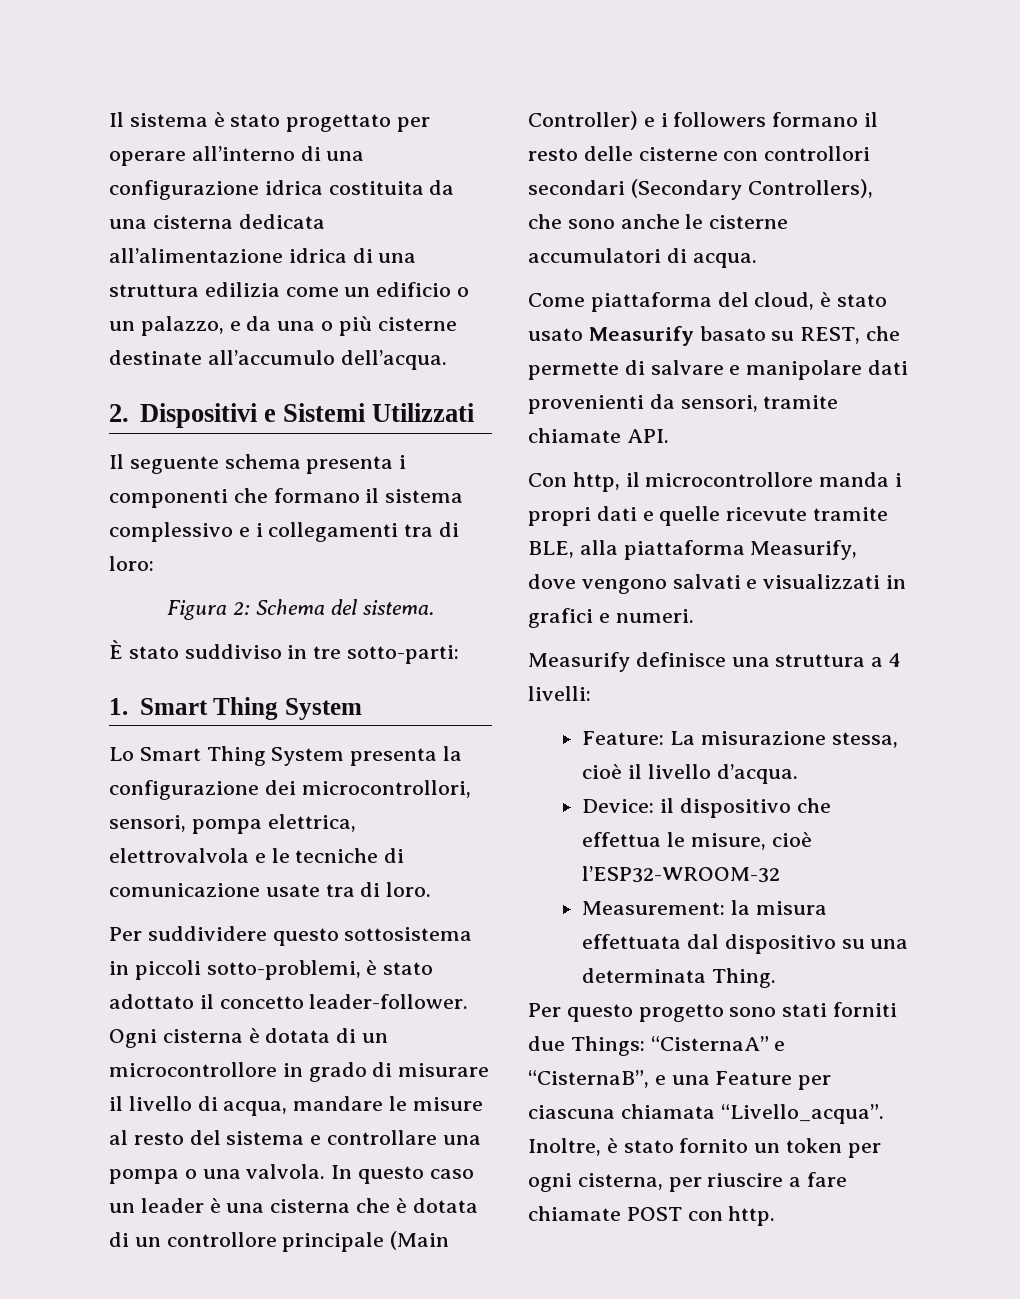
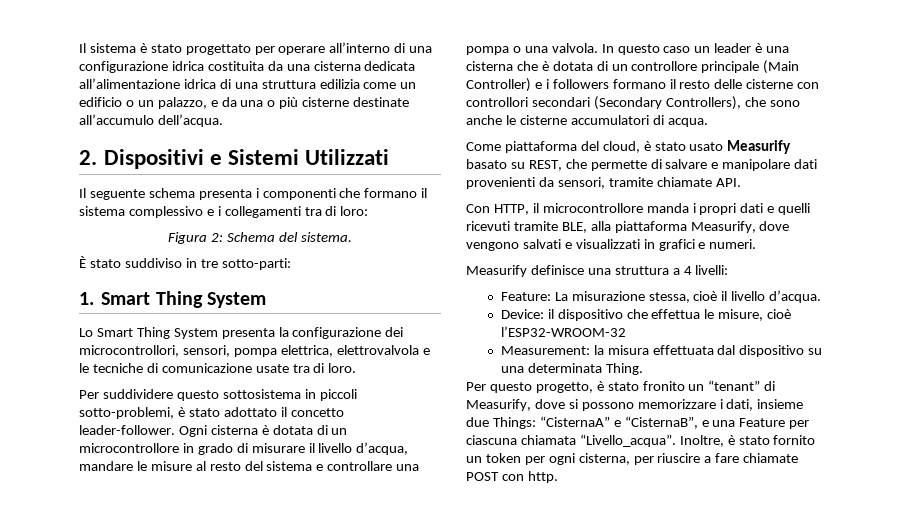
- Ogni cisterna è dotata di un microcontrollore in grado di misurare il livello di acqua, mandare le misure al resto del sistema e controllare una pompa o una valvola.
+ Ogni cisterna è dotata di un microcontrollore in grado di misurare il livello d’acqua, mandare le misure al resto del sistema e controllare una pompa o una valvola.
- Con http, il microcontrollore manda i propri dati e quelle ricevute tramite BLE, alla piattaforma Measurify, dove vengono salvati e visualizzati in grafici e numeri.
+ Con HTTP, il microcontrollore manda i propri dati e quelli ricevuti tramite BLE, alla piattaforma Measurify, dove vengono salvati e visualizzati in grafici e numeri.
- Per questo progetto sono stati forniti due Things: “CisternaA” e “CisternaB”, e una Feature per ciascuna chiamata “Livello_acqua”.
+ Per questo progetto, è stato fronito un “tenant” di Measurify, dove si possono memorizzare i dati, insieme due Things: “CisternaA” e “CisternaB”, e una Feature per ciascuna chiamata “Livello_acqua”.

